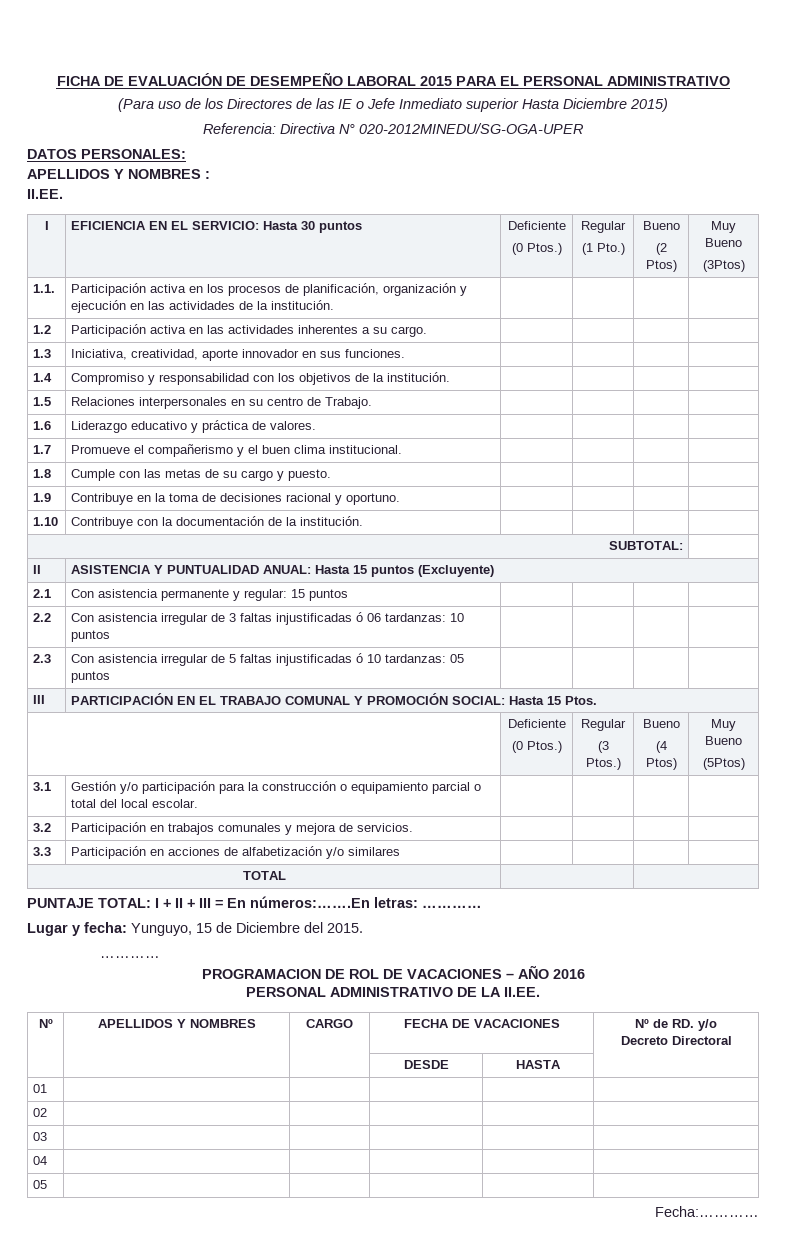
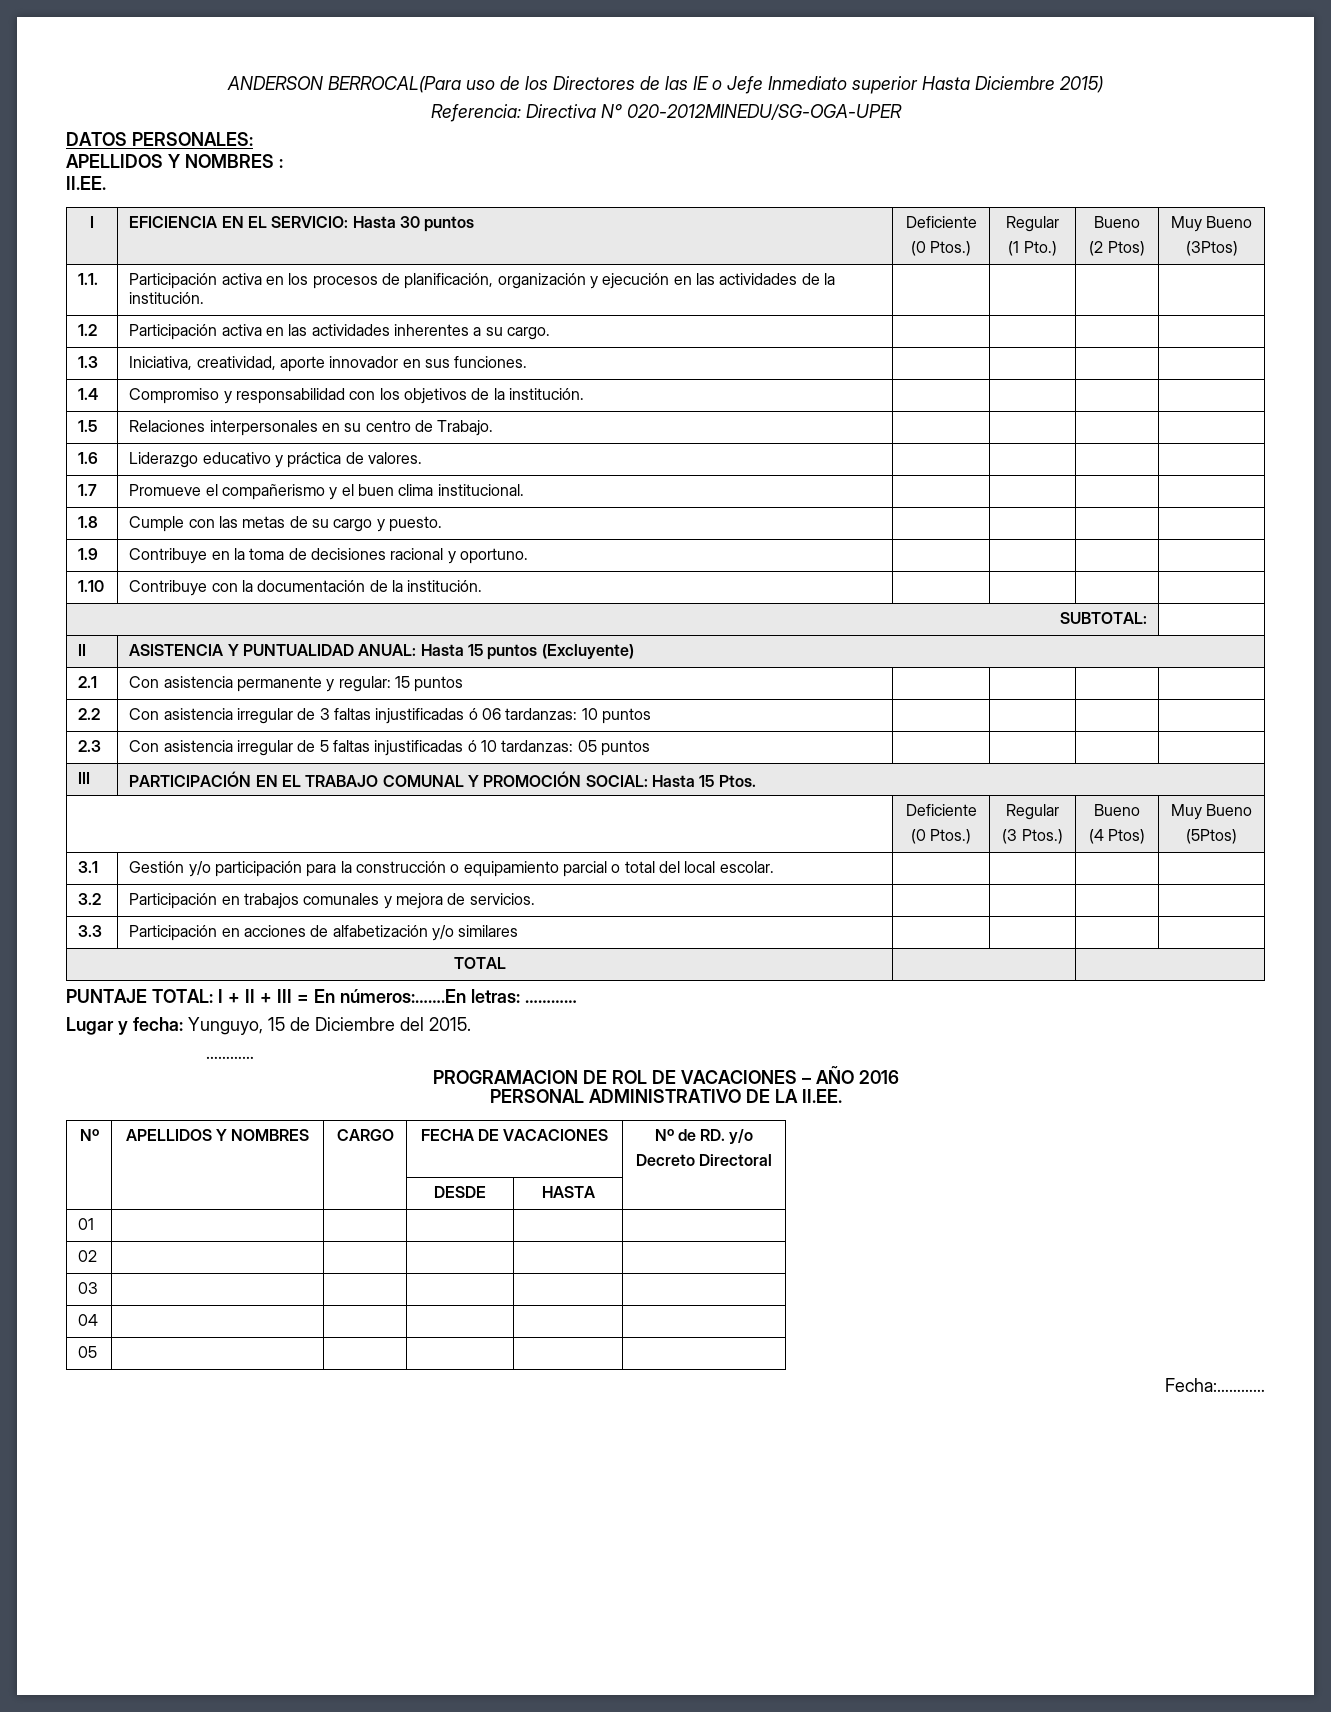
- FICHA DE EVALUACIÓN DE DESEMPEÑO LABORAL 2015 PARA EL PERSONAL ADMINISTRATIVO
- (Para uso de los Directores de las IE o Jefe Inmediato superior Hasta Diciembre 2015)
+ ANDERSON BERROCAL(Para uso de los Directores de las IE o Jefe Inmediato superior Hasta Diciembre 2015)

